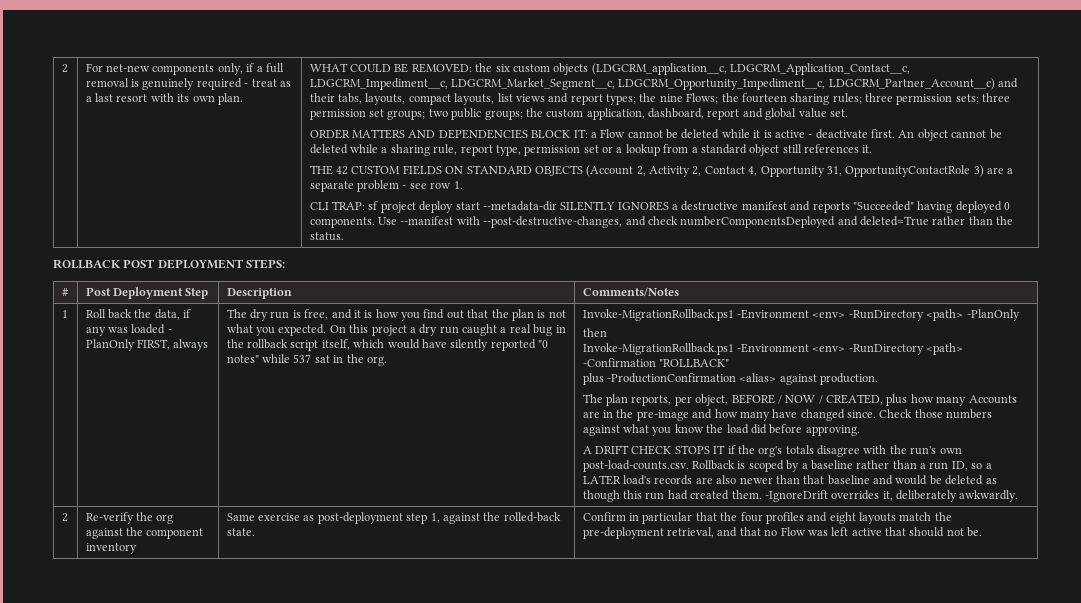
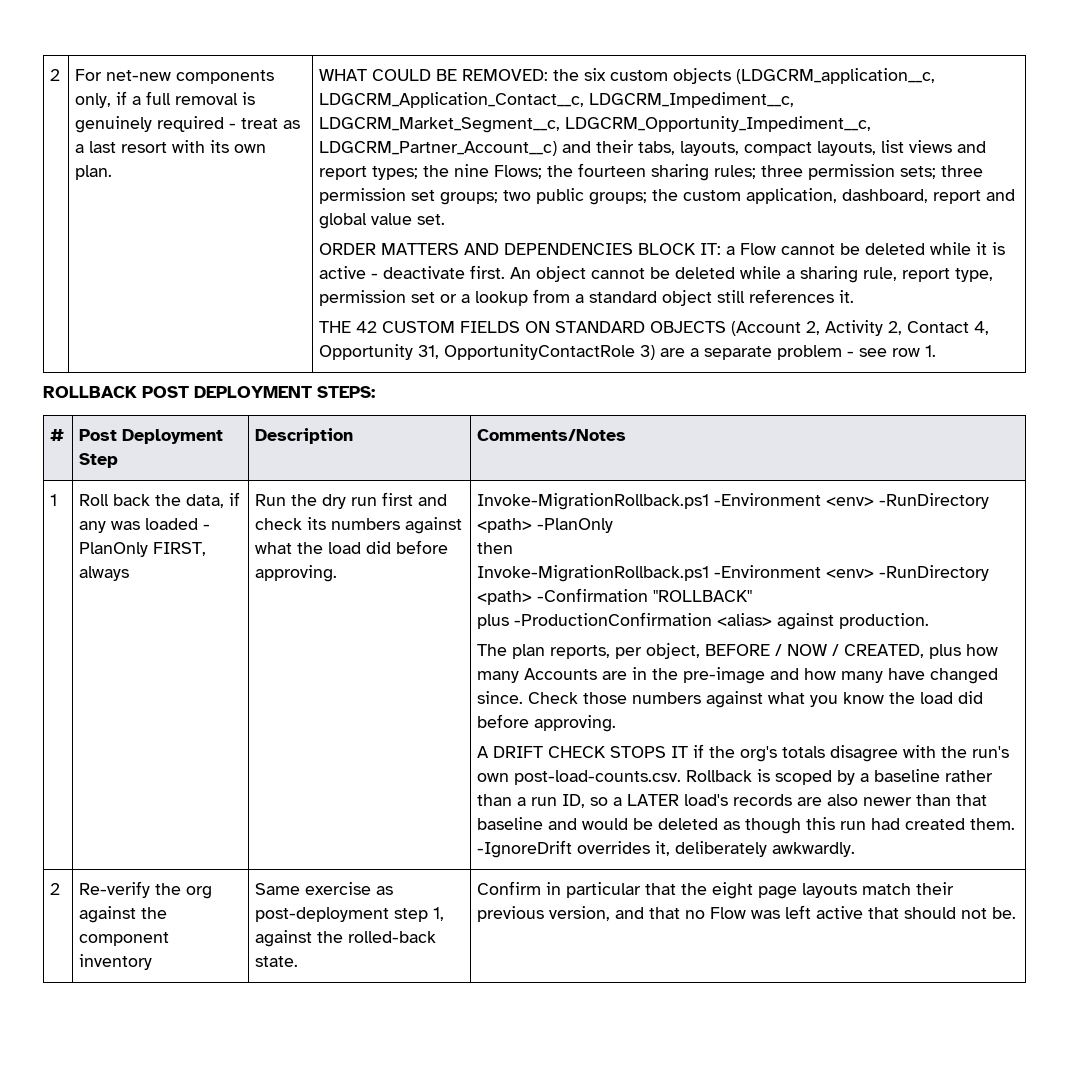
- CLI TRAP: sf project deploy start --metadata-dir SILENTLY IGNORES a destructive manifest and reports "Succeeded" having deployed 0 components. Use --manifest with --post-destructive-changes, and check numberComponentsDeployed and deleted=True rather than the status.
- The dry run is free, and it is how you find out that the plan is not what you expected. On this project a dry run caught a real bug in the rollback script itself, which would have silently reported "0 notes" while 537 sat in the org.
+ Run the dry run first and check its numbers against what the load did before approving.
- Confirm in particular that the four profiles and eight layouts match the pre-deployment retrieval, and that no Flow was left active that should not be.
+ Confirm in particular that the eight page layouts match their previous version, and that no Flow was left active that should not be.

